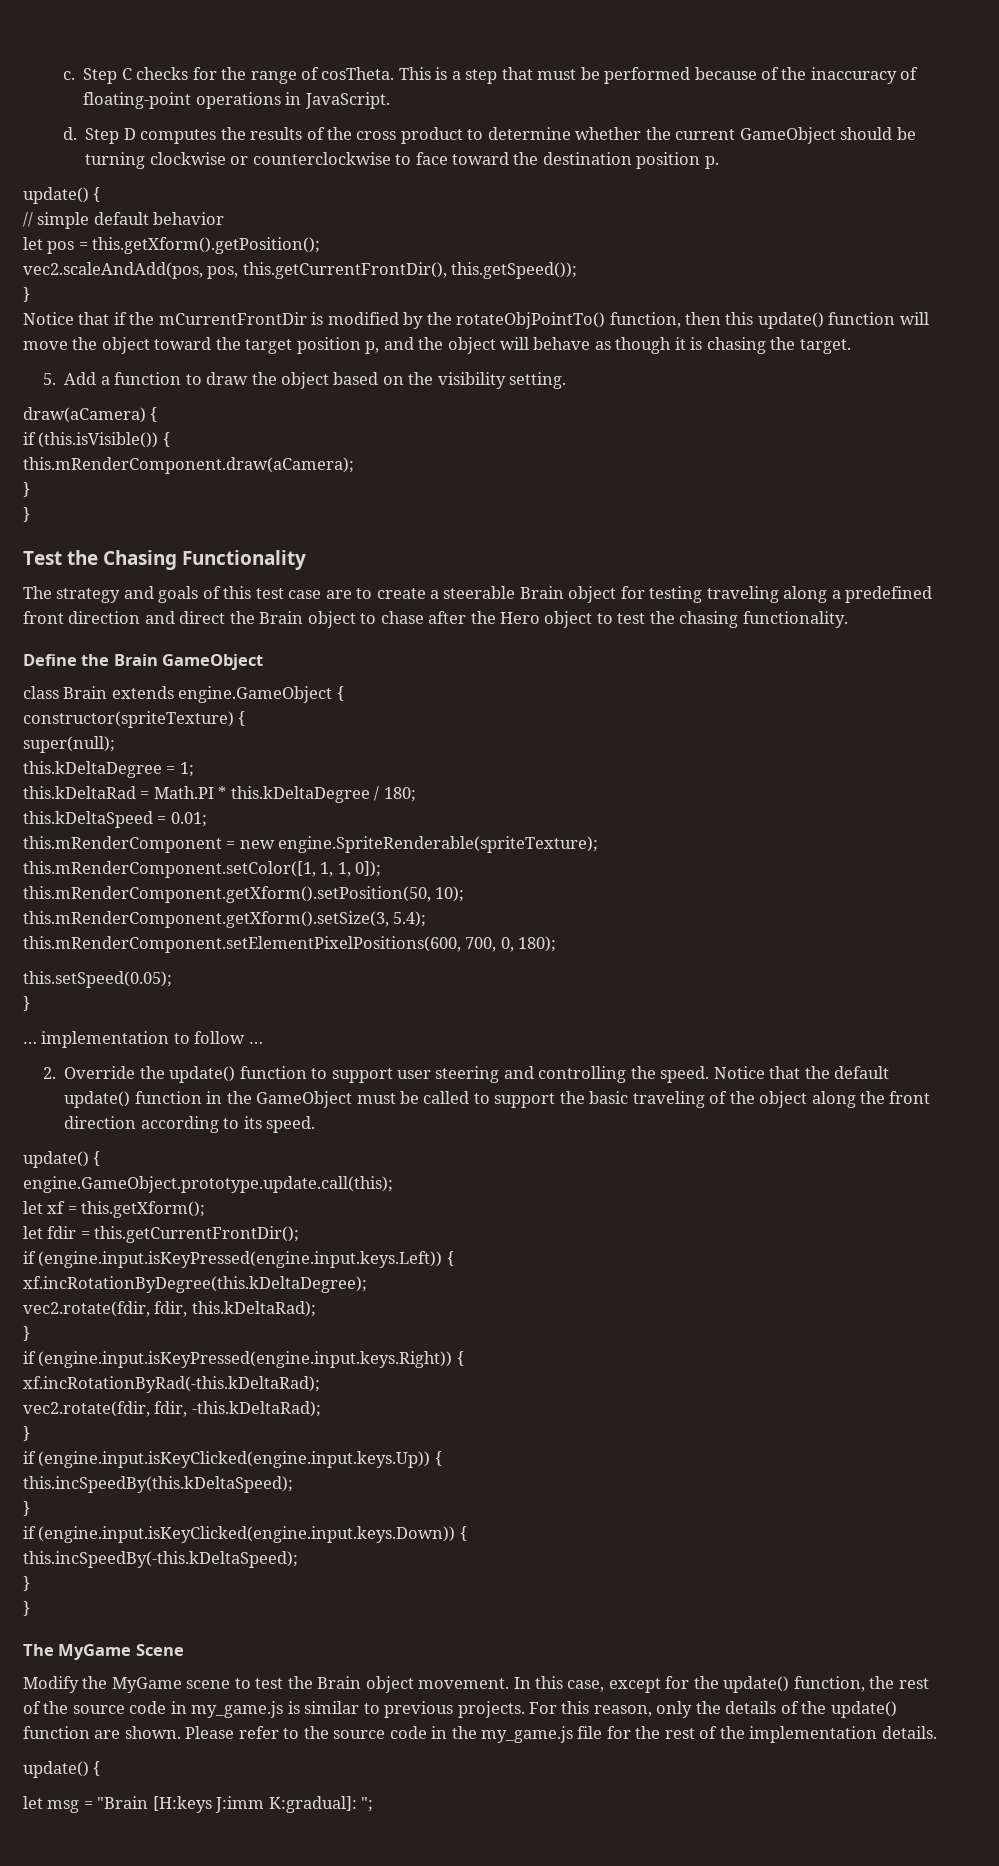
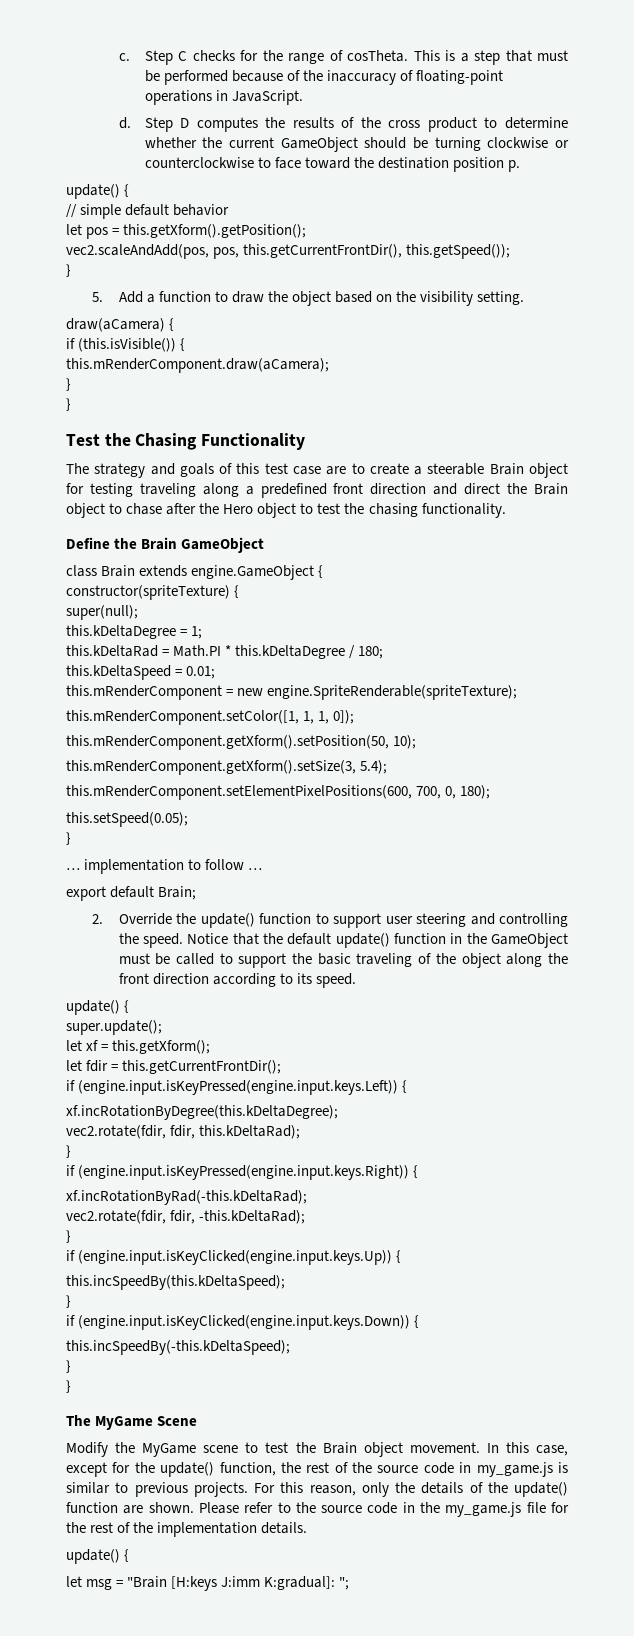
- Notice that if the mCurrentFrontDir is modified by the rotateObjPointTo() function, then this update() function will move the object toward the target position p, and the object will behave as though it is chasing the target.
+ export default Brain;
- engine.GameObject.prototype.update.call(this);
+ super.update();

